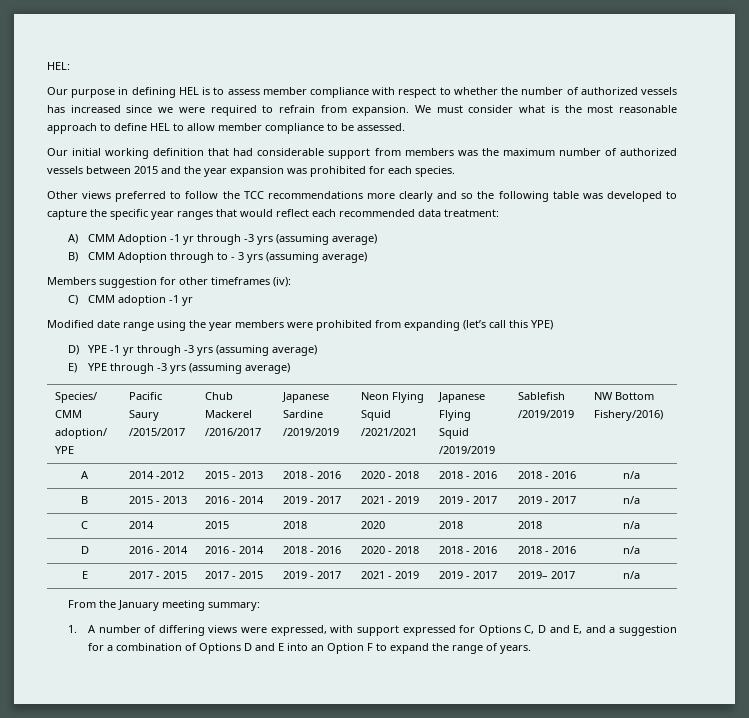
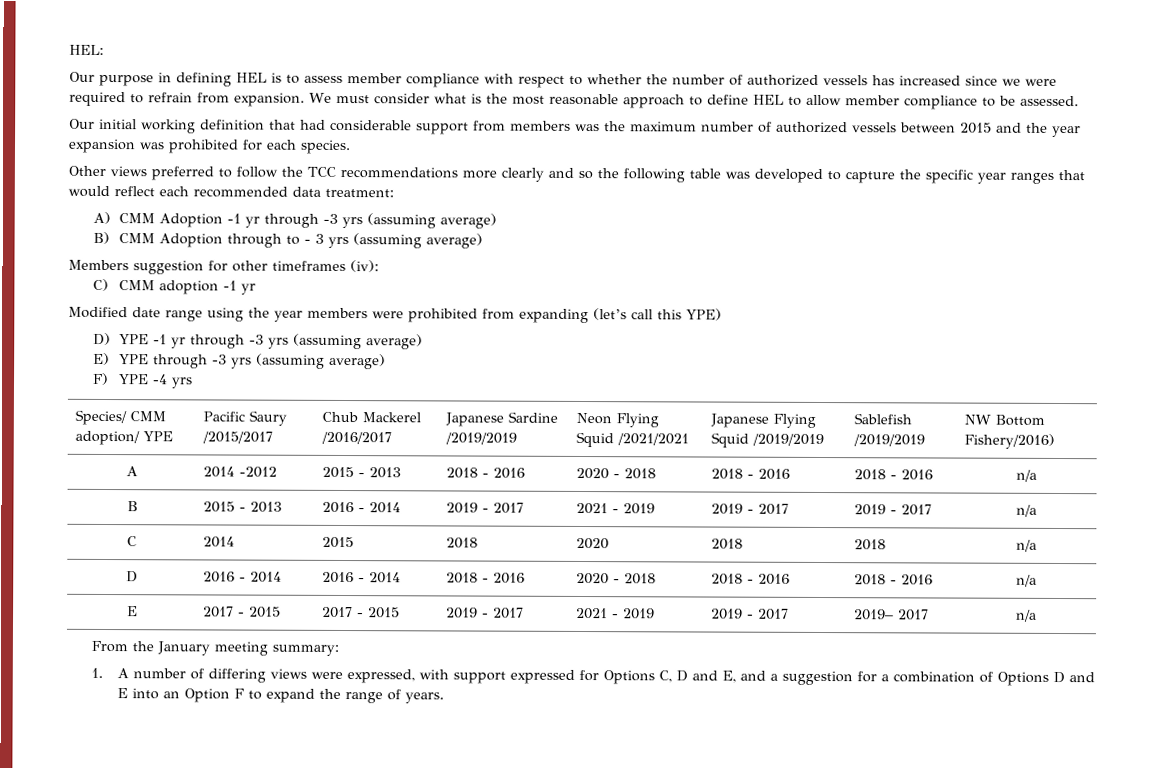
+ F) YPE -4 yrs

